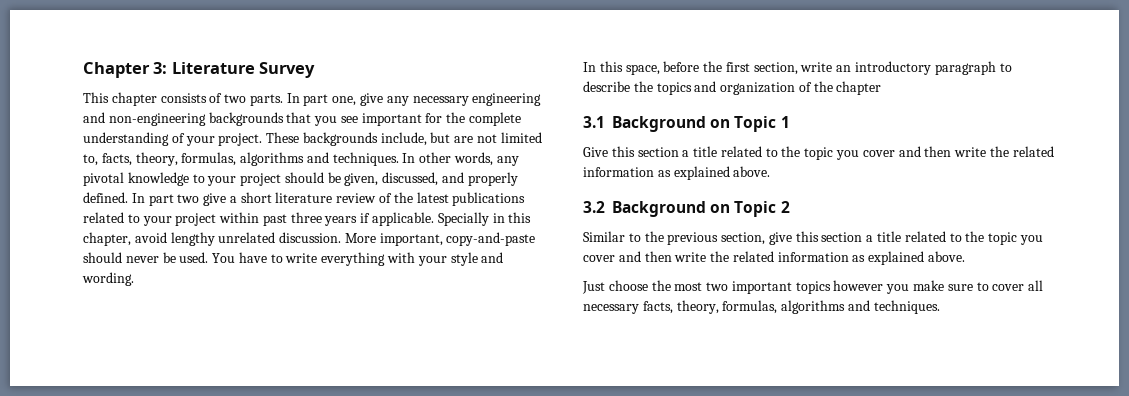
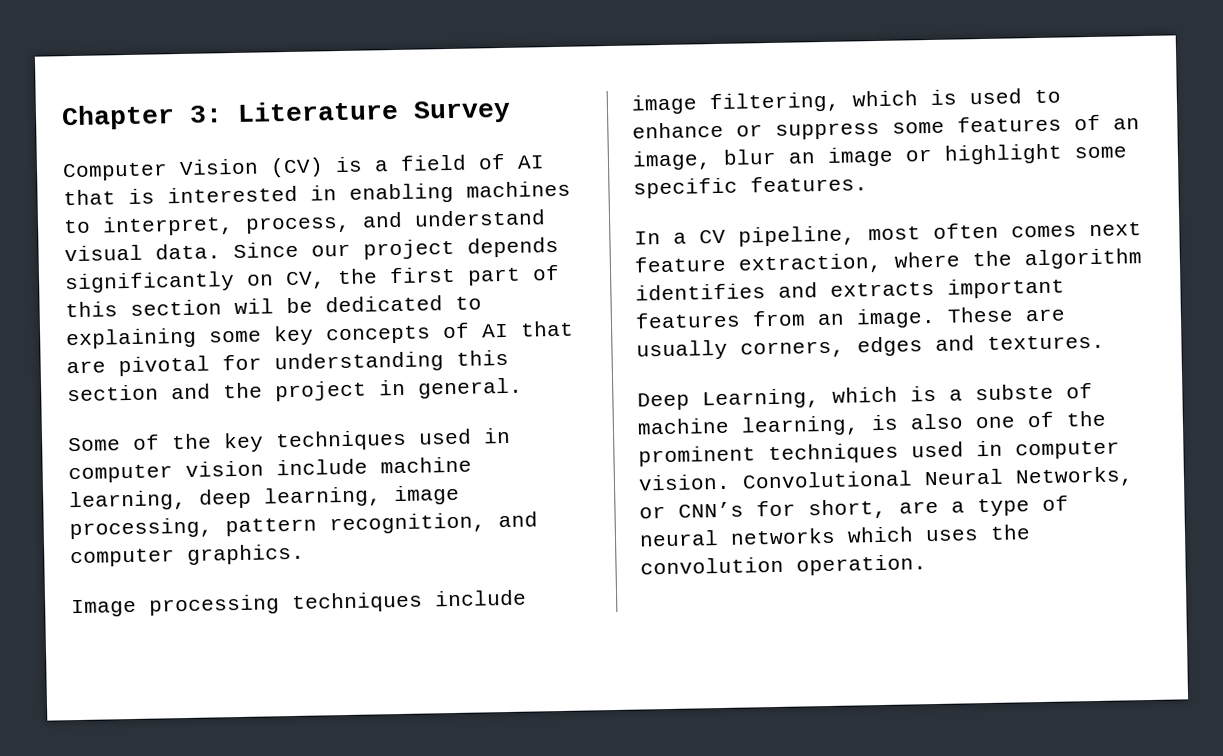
- This chapter consists of two parts. In part one, give any necessary engineering and non-engineering backgrounds that you see important for the complete understanding of your project. These backgrounds include, but are not limited to, facts, theory, formulas, algorithms and techniques. In other words, any pivotal knowledge to your project should be given, discussed, and properly defined. In part two give a short literature review of the latest publications related to your project within past three years if applicable. Specially in this chapter, avoid lengthy unrelated discussion. More important, copy-and-paste should never be used. You have to write everything with your style and wording.
- In this space, before the first section, write an introductory paragraph to describe the topics and organization of the chapter
- 3.1 Background on Topic 1
- Give this section a title related to the topic you cover and then write the related information as explained above.
- 3.2 Background on Topic 2
- Similar to the previous section, give this section a title related to the topic you cover and then write the related information as explained above.
- Just choose the most two important topics however you make sure to cover all necessary facts, theory, formulas, algorithms and techniques.
+ Computer Vision (CV) is a field of AI that is interested in enabling machines to interpret, process, and understand visual data. Since our project depends significantly on CV, the first part of this section wil be dedicated to explaining some key concepts of AI that are pivotal for understanding this section and the project in general.
+ Some of the key techniques used in computer vision include machine learning, deep learning, image processing, pattern recognition, and computer graphics.
+ Image processing techniques include image filtering, which is used to enhance or suppress some features of an image, blur an image or highlight some specific features.
+ In a CV pipeline, most often comes next feature extraction, where the algorithm identifies and extracts important features from an image. These are usually corners, edges and textures.
+ Deep Learning, which is a subste of machine learning, is also one of the prominent techniques used in computer vision. Convolutional Neural Networks, or CNN’s for short, are a type of neural networks which uses the convolution operation.

